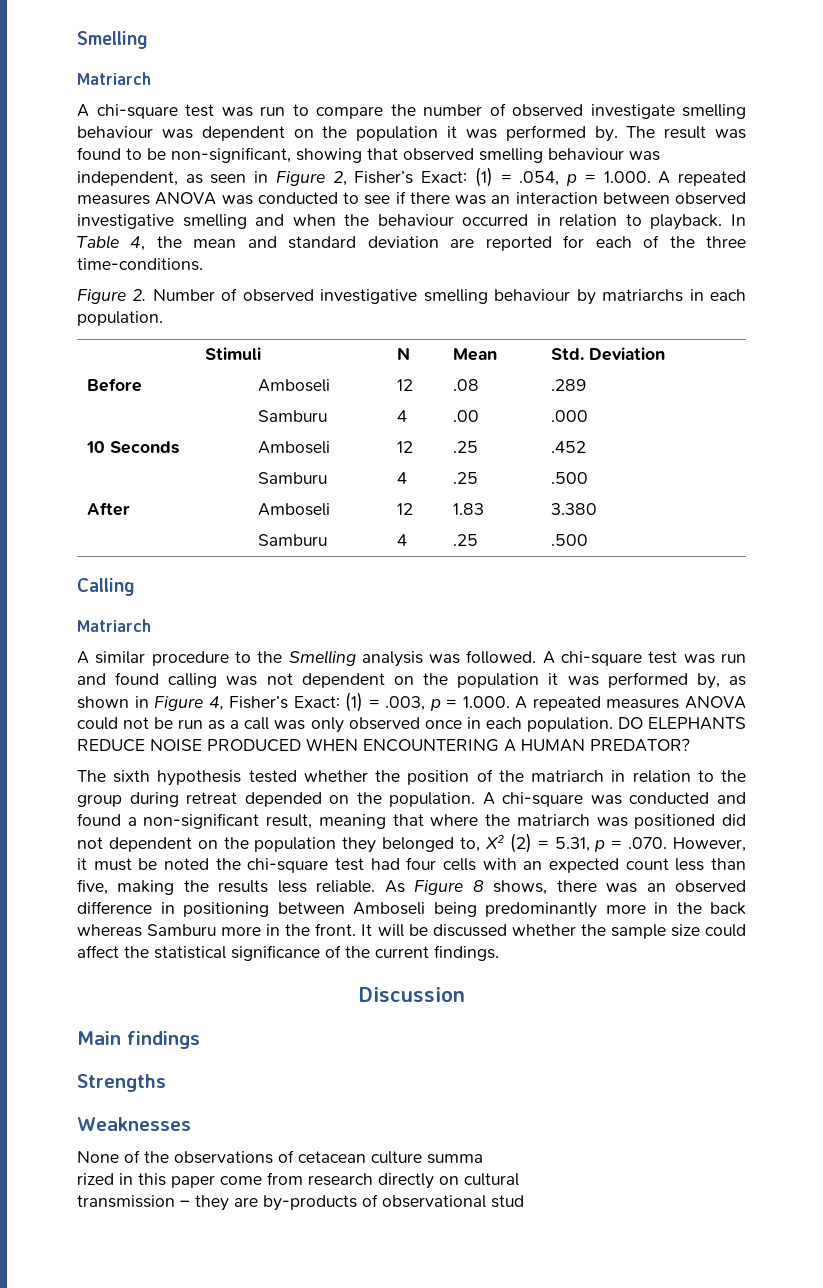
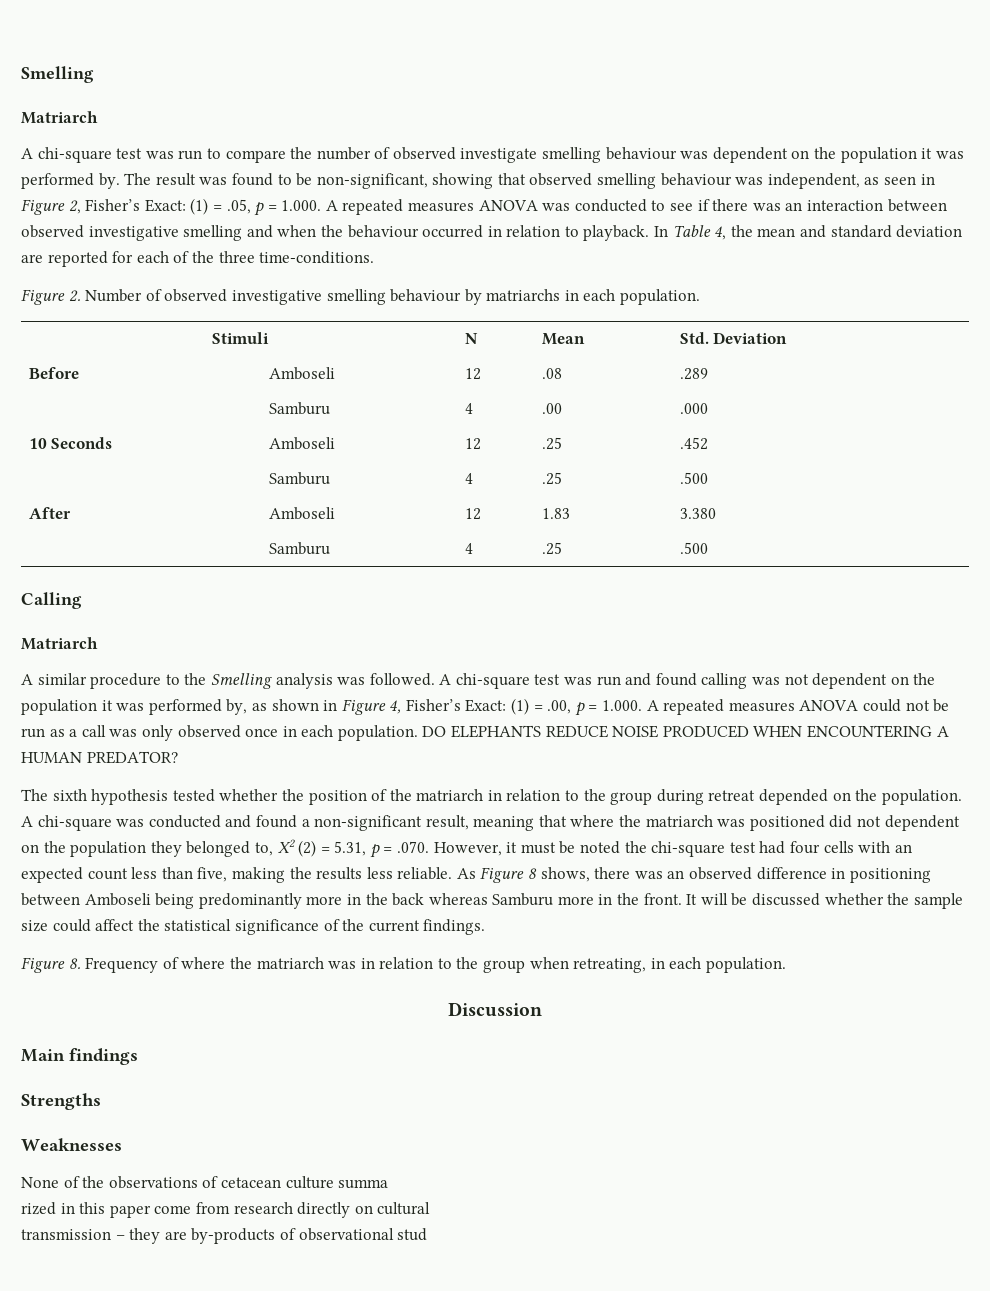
- The result was found to be non-significant, showing that observed smelling behaviour was independent, as seen in Figure 2, Fisher’s Exact: (1) = .054, p = 1.000. A repeated measures ANOVA was conducted to see if there was an interaction between observed investigative smelling and when the behaviour occurred in relation to playback.
+ The result was found to be non-significant, showing that observed smelling behaviour was independent, as seen in Figure 2, Fisher’s Exact: (1) = .05, p = 1.000. A repeated measures ANOVA was conducted to see if there was an interaction between observed investigative smelling and when the behaviour occurred in relation to playback.
- A chi-square test was run and found calling was not dependent on the population it was performed by, as shown in Figure 4, Fisher’s Exact: (1) = .003, p = 1.000. A repeated measures ANOVA could not be run as a call was only observed once in each population.
+ A chi-square test was run and found calling was not dependent on the population it was performed by, as shown in Figure 4, Fisher’s Exact: (1) = .00, p = 1.000. A repeated measures ANOVA could not be run as a call was only observed once in each population.
+ Figure 8. Frequency of where the matriarch was in relation to the group when retreating, in each population.

